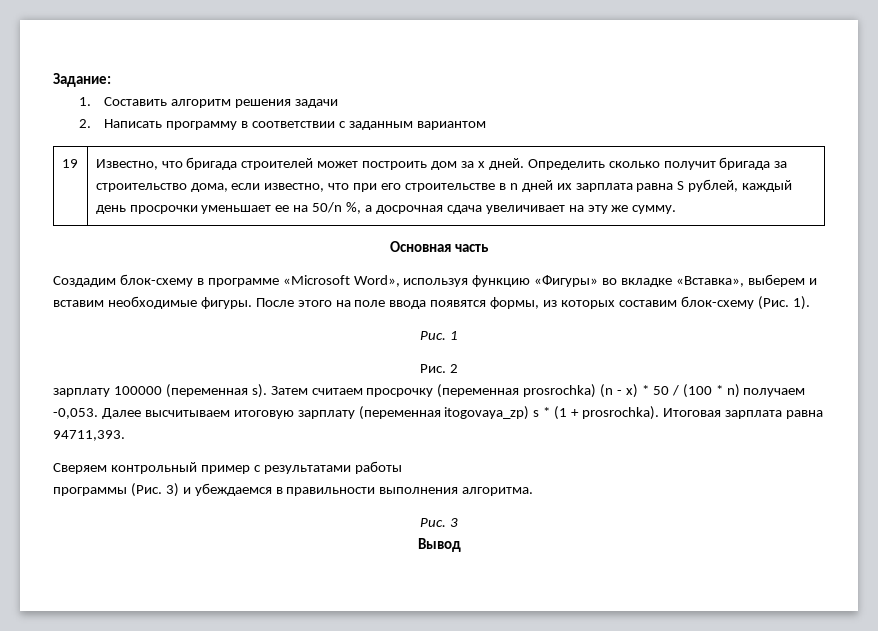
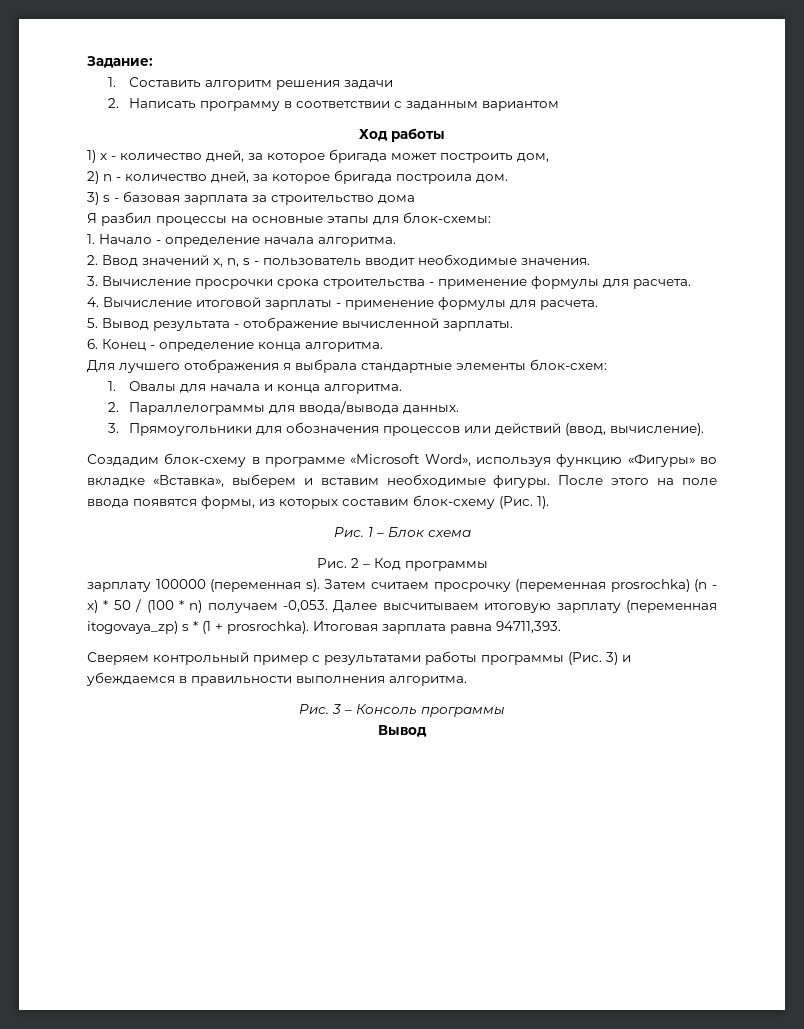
- 19 | Известно, что бригада строителей может построить дом за х дней. Определить сколько получит бригада за строительство дома, если известно, что при его строительстве в n дней их зарплата равна S рублей, каждый день просрочки уменьшает ее на 50/n %, а досрочная сдача увеличивает на эту же сумму.
- Основная часть
+ Ход работы
+ 1) x - количество дней, за которое бригада может построить дом,
+ 2) n - количество дней, за которое бригада построила дом.
+ 3) s - базовая зарплата за строительство дома
+ Я разбил процессы на основные этапы для блок-схемы:
+ 1. Начало - определение начала алгоритма.
+ 2. Ввод значений x, n, s - пользователь вводит необходимые значения.
+ 3. Вычисление просрочки срока строительства - применение формулы для расчета.
+ 4. Вычисление итоговой зарплаты - применение формулы для расчета.
+ 5. Вывод результата - отображение вычисленной зарплаты.
+ 6. Конец - определение конца алгоритма.
+ Для лучшего отображения я выбрала стандартные элементы блок-схем:
+ 1. Овалы для начала и конца алгоритма.
+ 2. Параллелограммы для ввода/вывода данных.
+ 3. Прямоугольники для обозначения процессов или действий (ввод, вычисление).
- Рис. 1
+ Рис. 1 – Блок схема
- Рис. 2
+ Рис. 2 – Код программы
- Сверяем контрольный пример с результатами работы
- программы (Рис. 3) и убеждаемся в правильности выполнения алгоритма.
+ Сверяем контрольный пример с результатами работы программы (Рис. 3) и убеждаемся в правильности выполнения алгоритма.
- Рис. 3
+ Рис. 3 – Консоль программы

